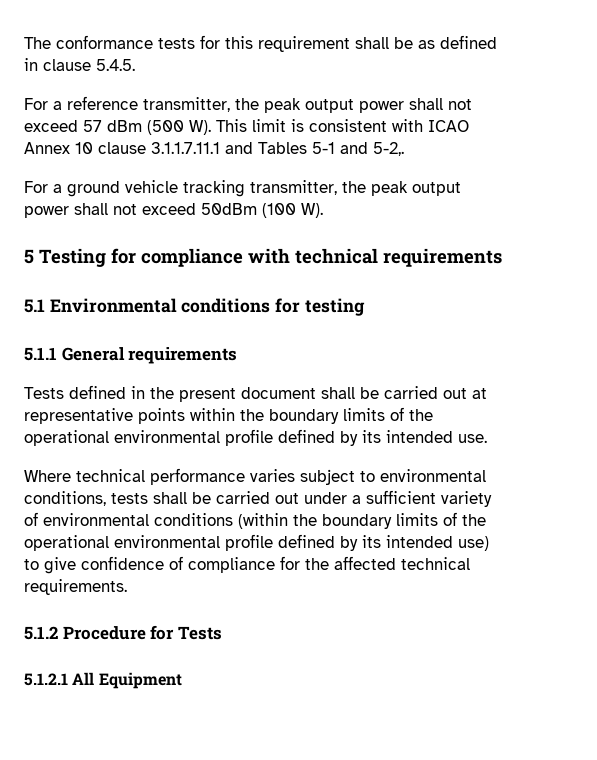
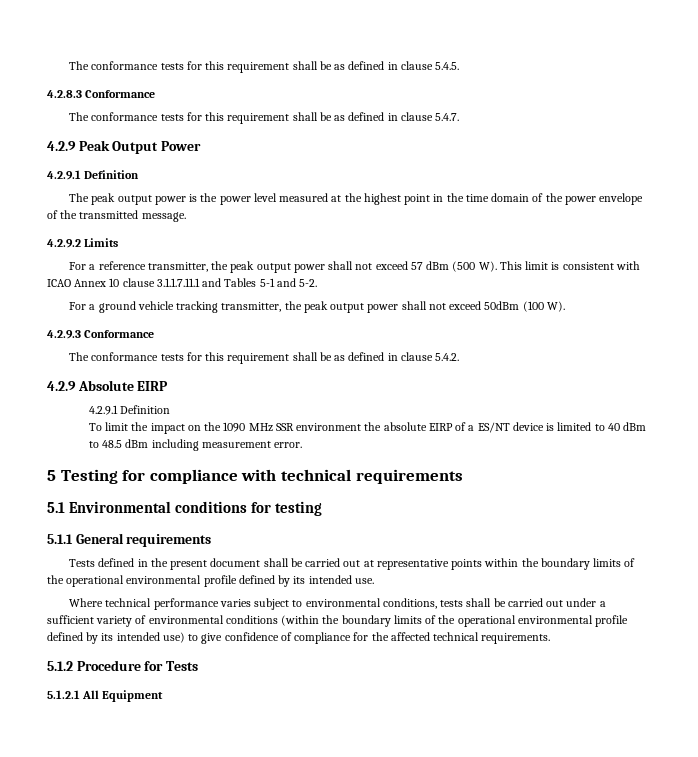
+ 4.2.8.3 Conformance
+ The conformance tests for this requirement shall be as defined in clause 5.4.7.
+ 4.2.9 Peak Output Power
+ 4.2.9.1 Definition
+ The peak output power is the power level measured at the highest point in the time domain of the power envelope of the transmitted message.
+ 4.2.9.2 Limits
- For a reference transmitter, the peak output power shall not exceed 57 dBm (500 W). This limit is consistent with ICAO Annex 10 clause 3.1.1.7.11.1 and Tables 5-1 and 5-2,.
+ For a reference transmitter, the peak output power shall not exceed 57 dBm (500 W). This limit is consistent with ICAO Annex 10 clause 3.1.1.7.11.1 and Tables 5-1 and 5-2.
+ 4.2.9.3 Conformance
+ The conformance tests for this requirement shall be as defined in clause 5.4.2.
+ 4.2.9 Absolute EIRP
+ 4.2.9.1 Definition
+ To limit the impact on the 1090 MHz SSR environment the absolute EIRP of a ES/NT device is limited to 40 dBm to 48.5 dBm including measurement error.

